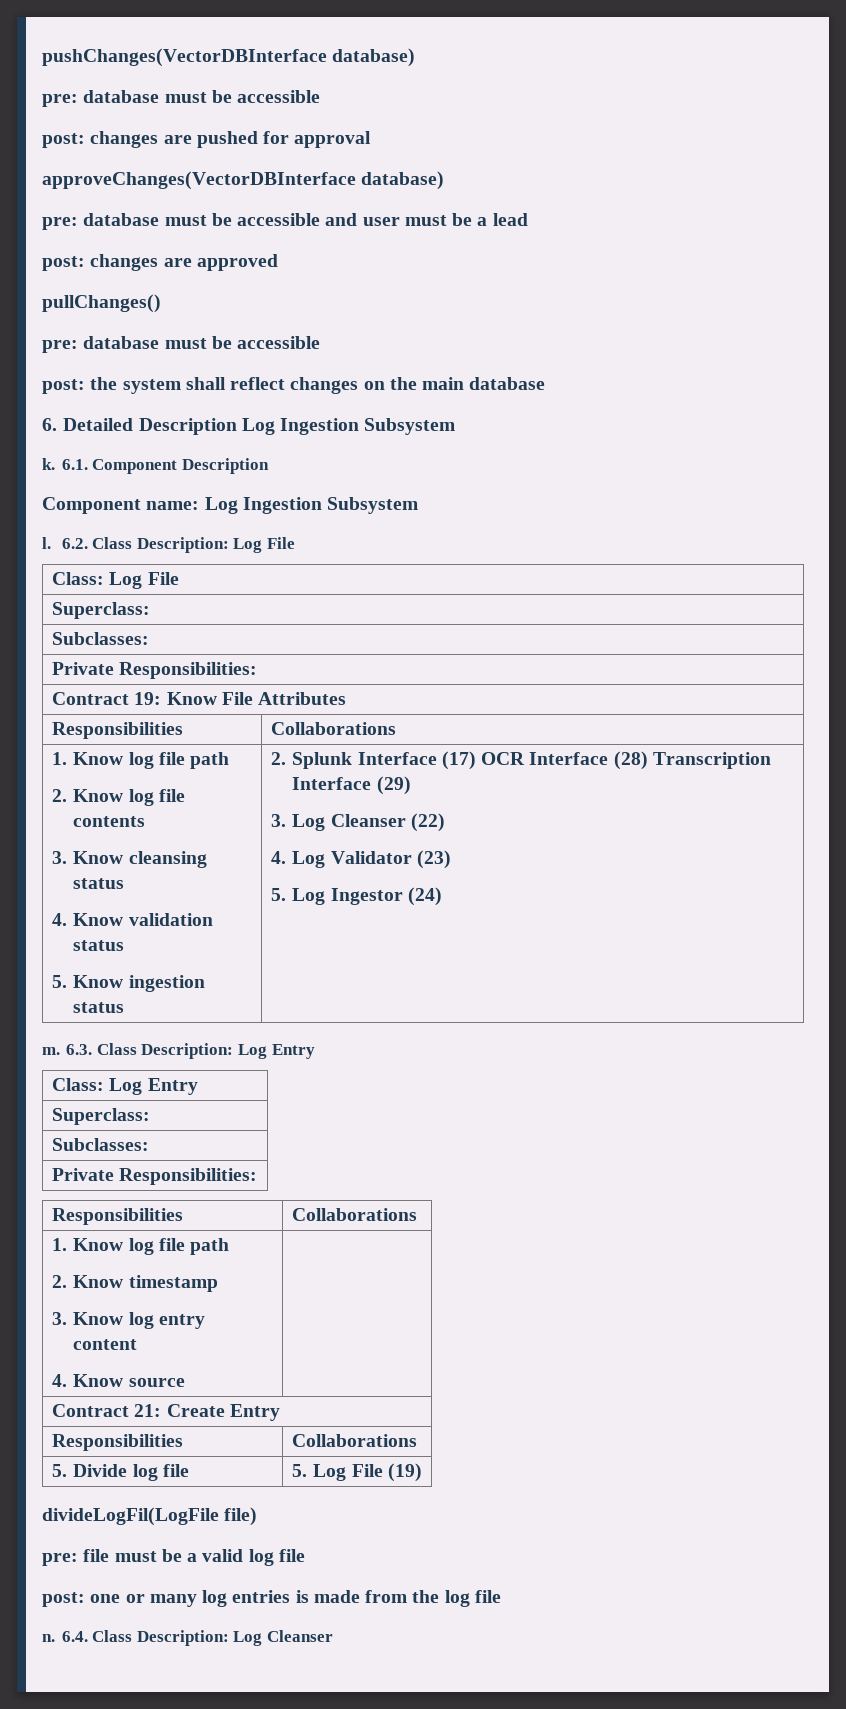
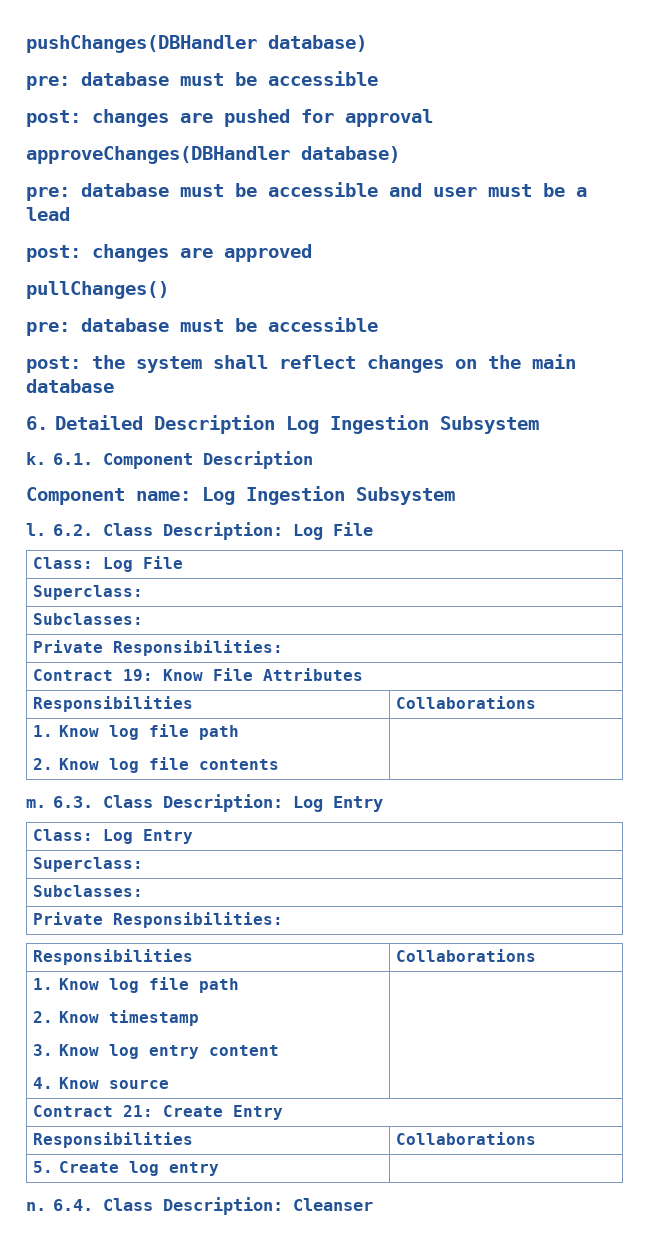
- pushChanges(VectorDBInterface database)
+ pushChanges(DBHandler database)
- approveChanges(VectorDBInterface database)
+ approveChanges(DBHandler database)
- 3. Know cleansing status
- 4. Know validation status
- 5. Know ingestion status | 2. Splunk Interface (17) OCR Interface (28) Transcription Interface (29)
- 3. Log Cleanser (22)
- 4. Log Validator (23)
- 5. Log Ingestor (24)
- 5. Divide log file | 5. Log File (19)
- divideLogFil(LogFile file)
- pre: file must be a valid log file
- post: one or many log entries is made from the log file
+ 5. Create log entry |
- 6.4. Class Description: Log Cleanser
+ 6.4. Class Description: Cleanser

